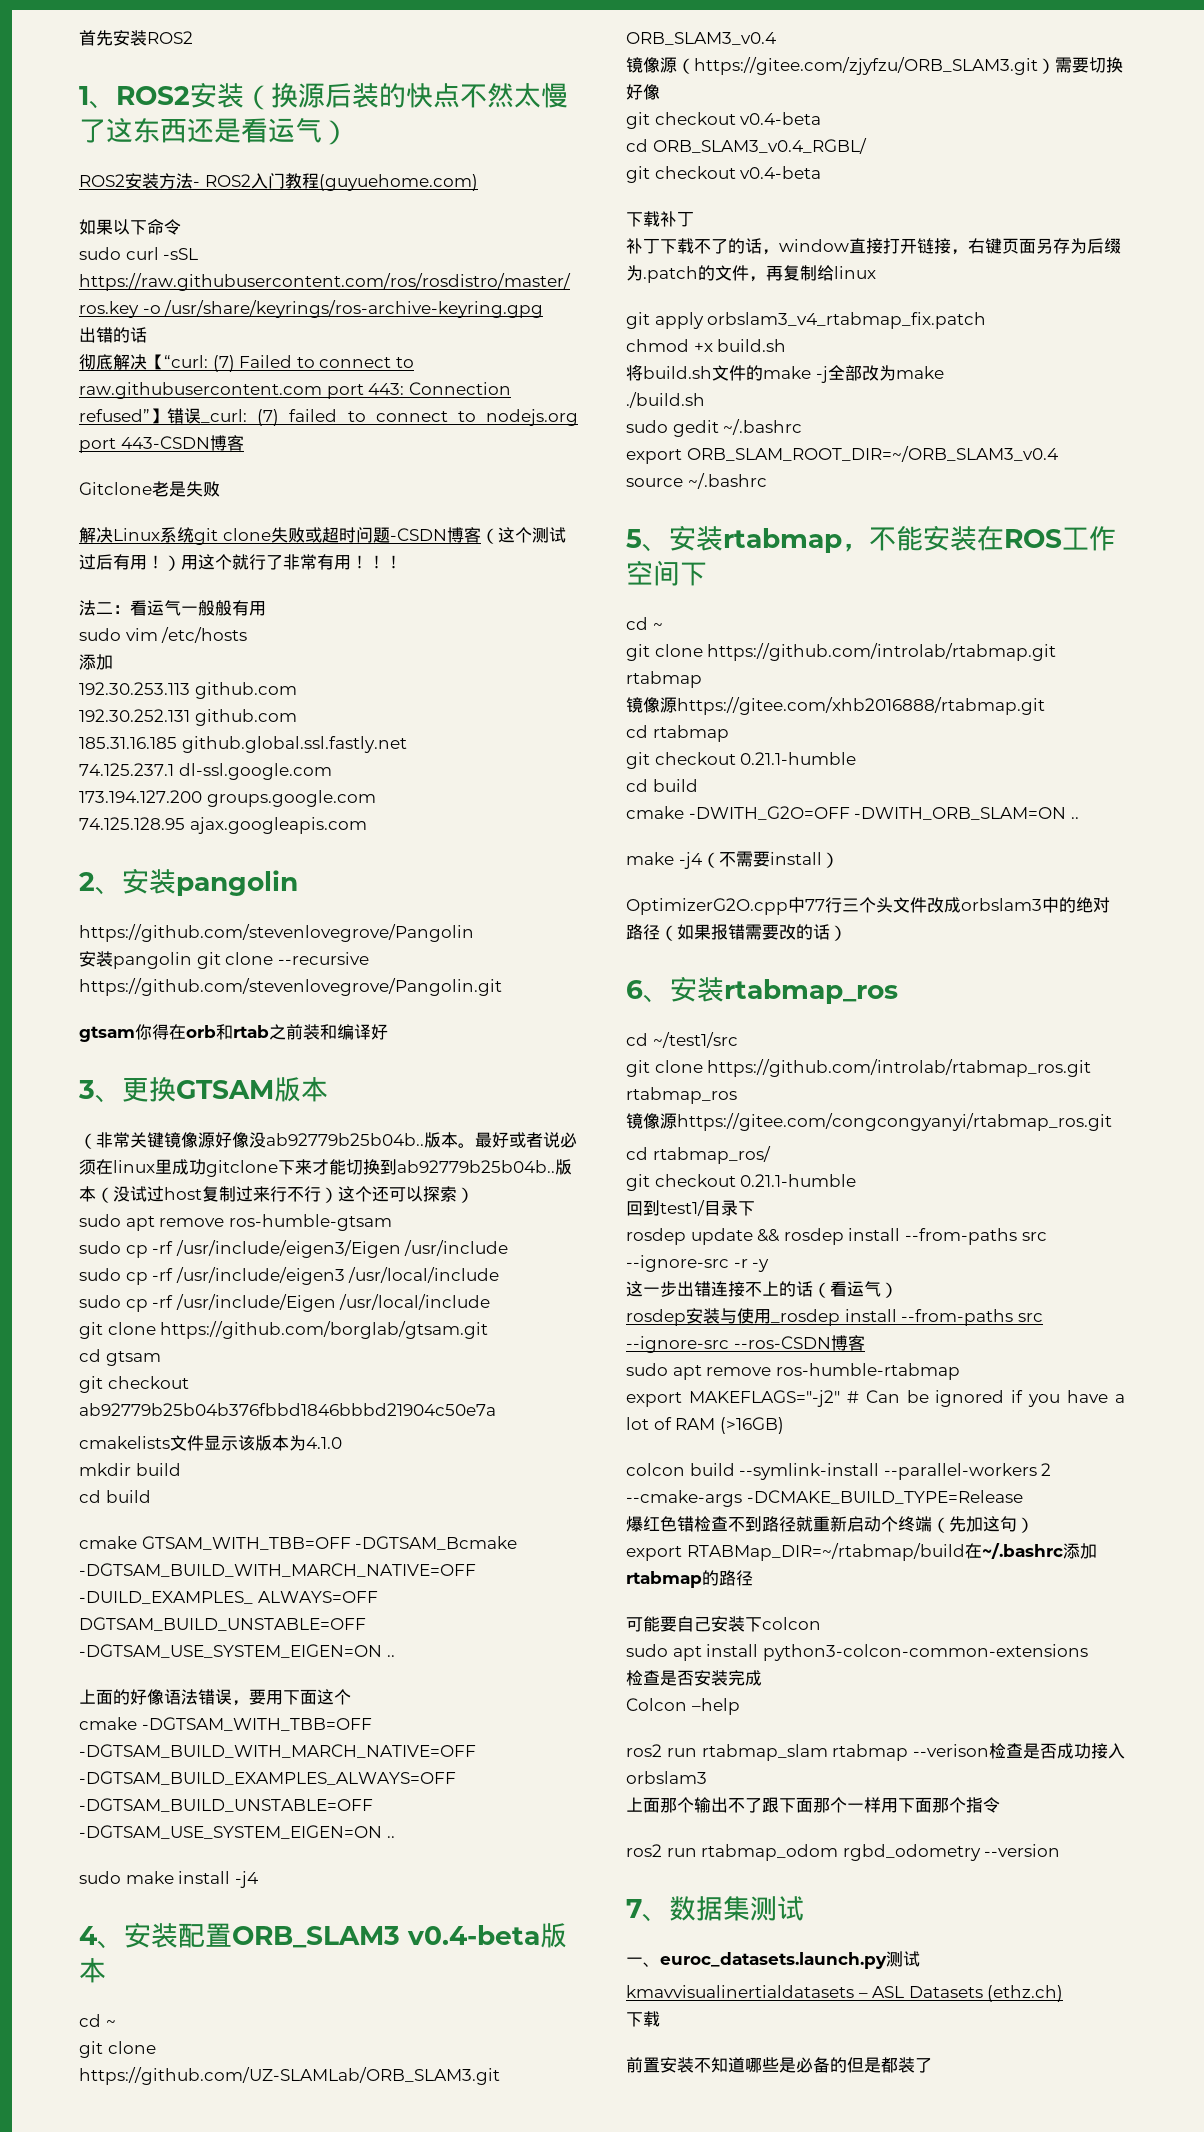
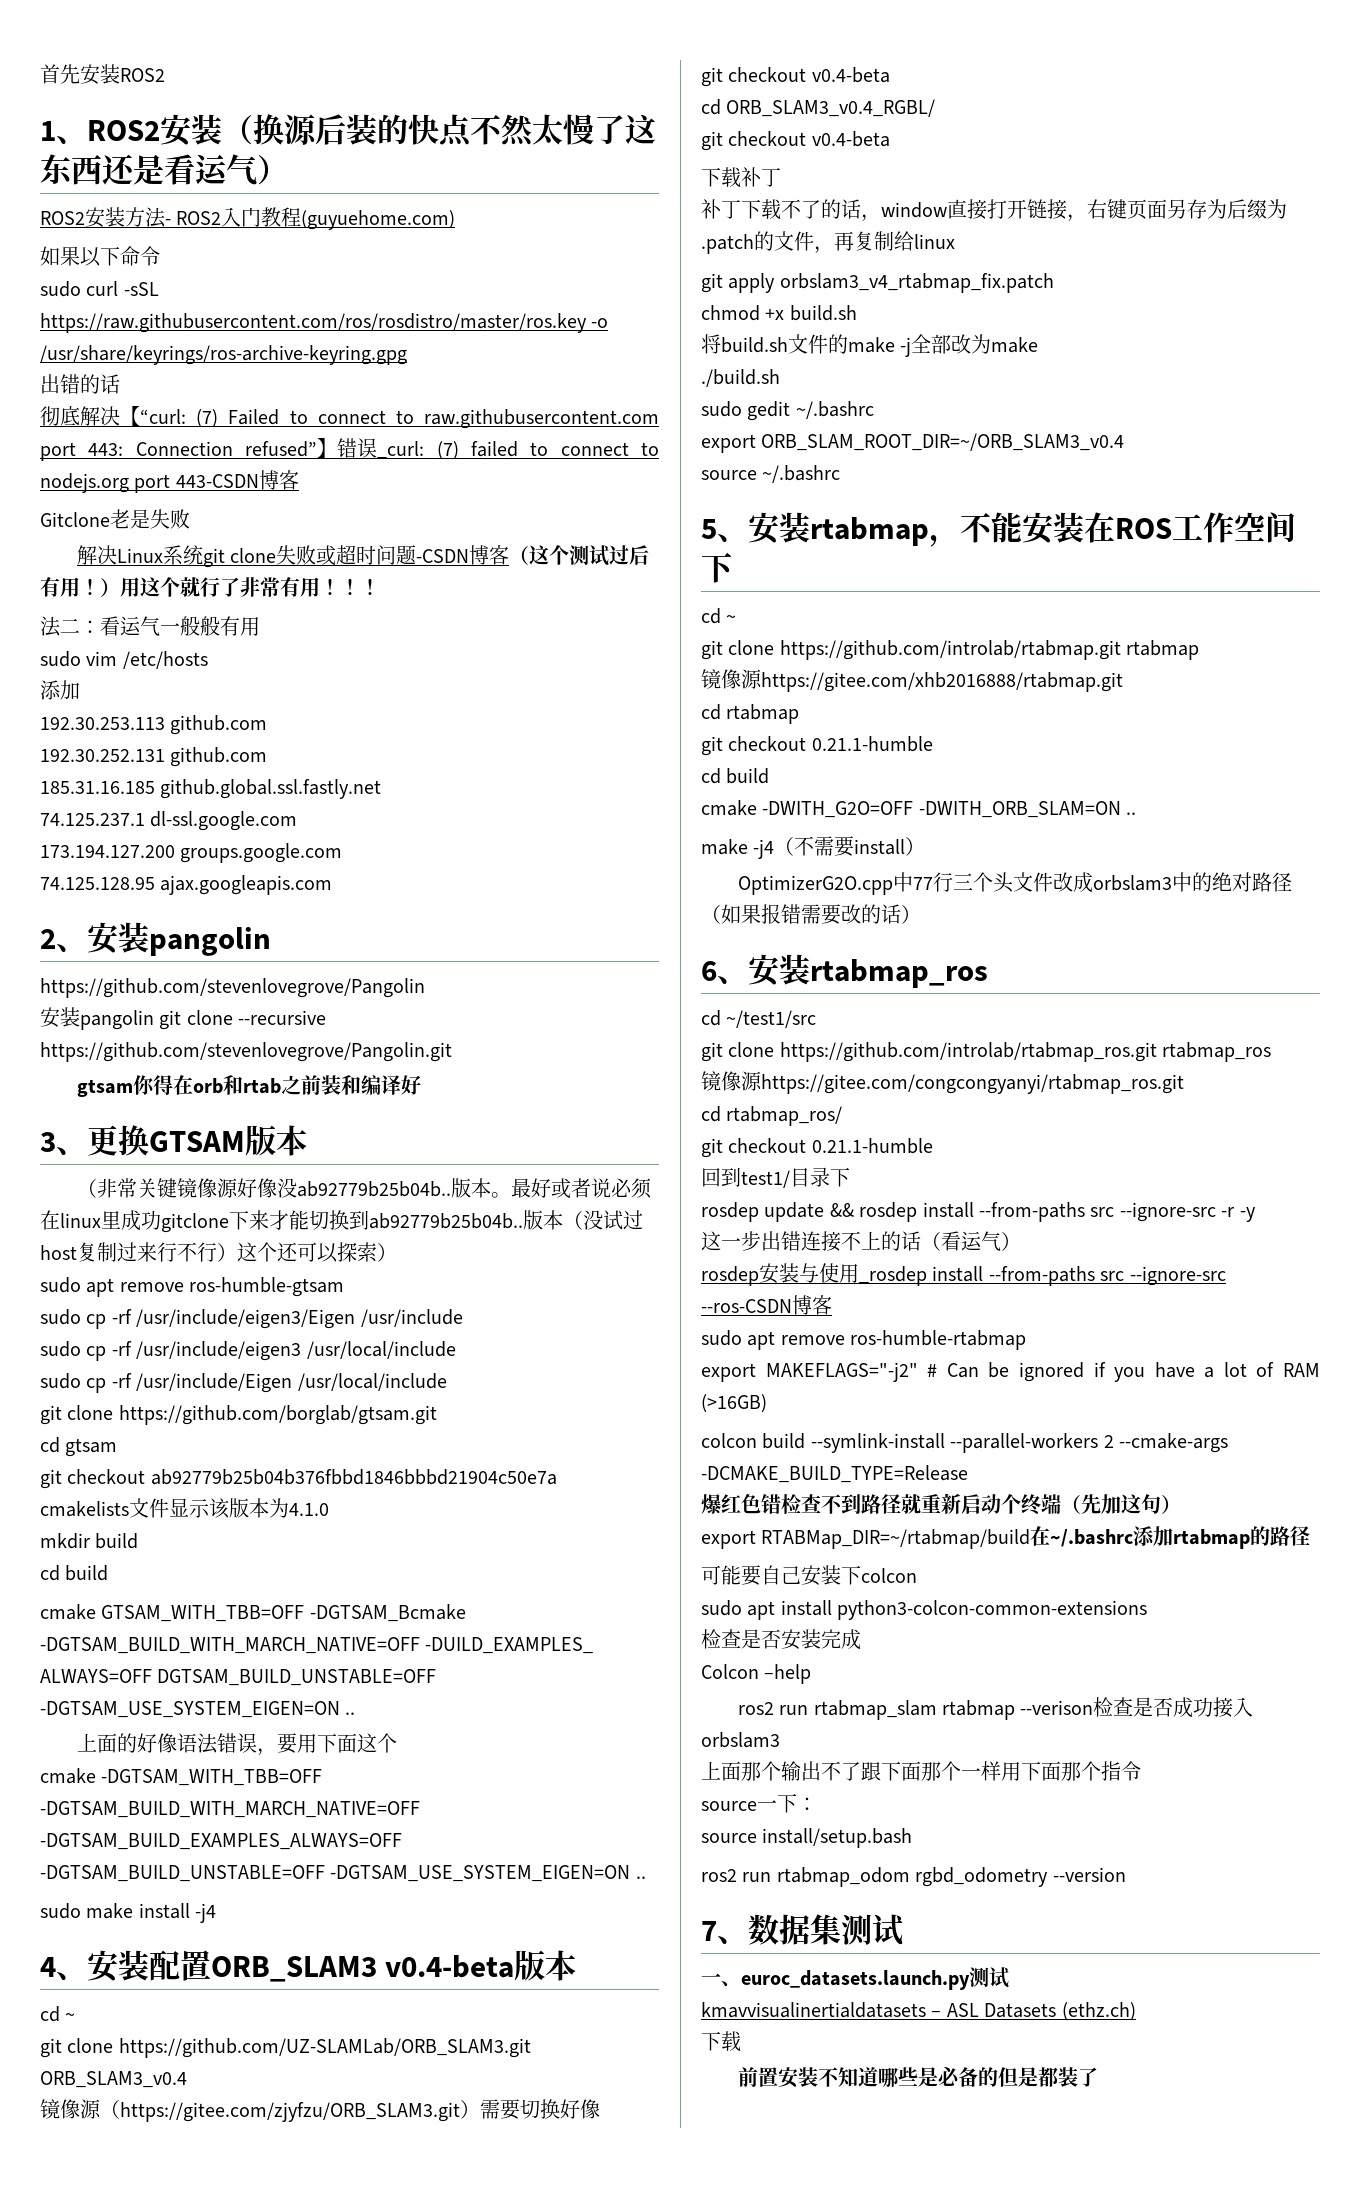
+ source一下：
+ source install/setup.bash

